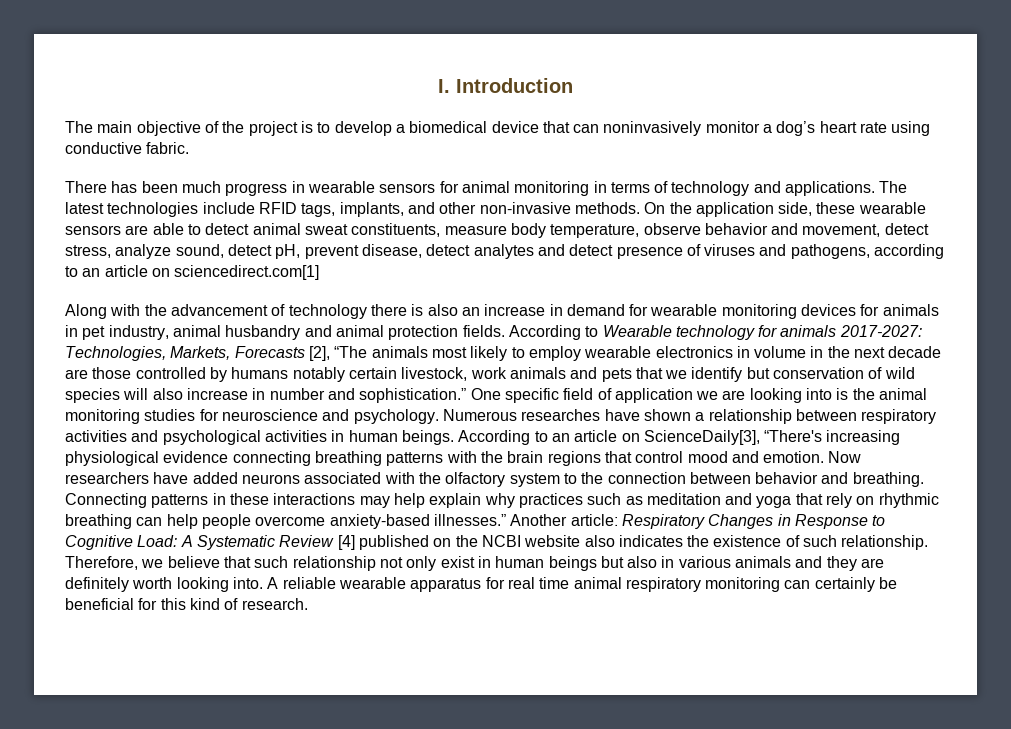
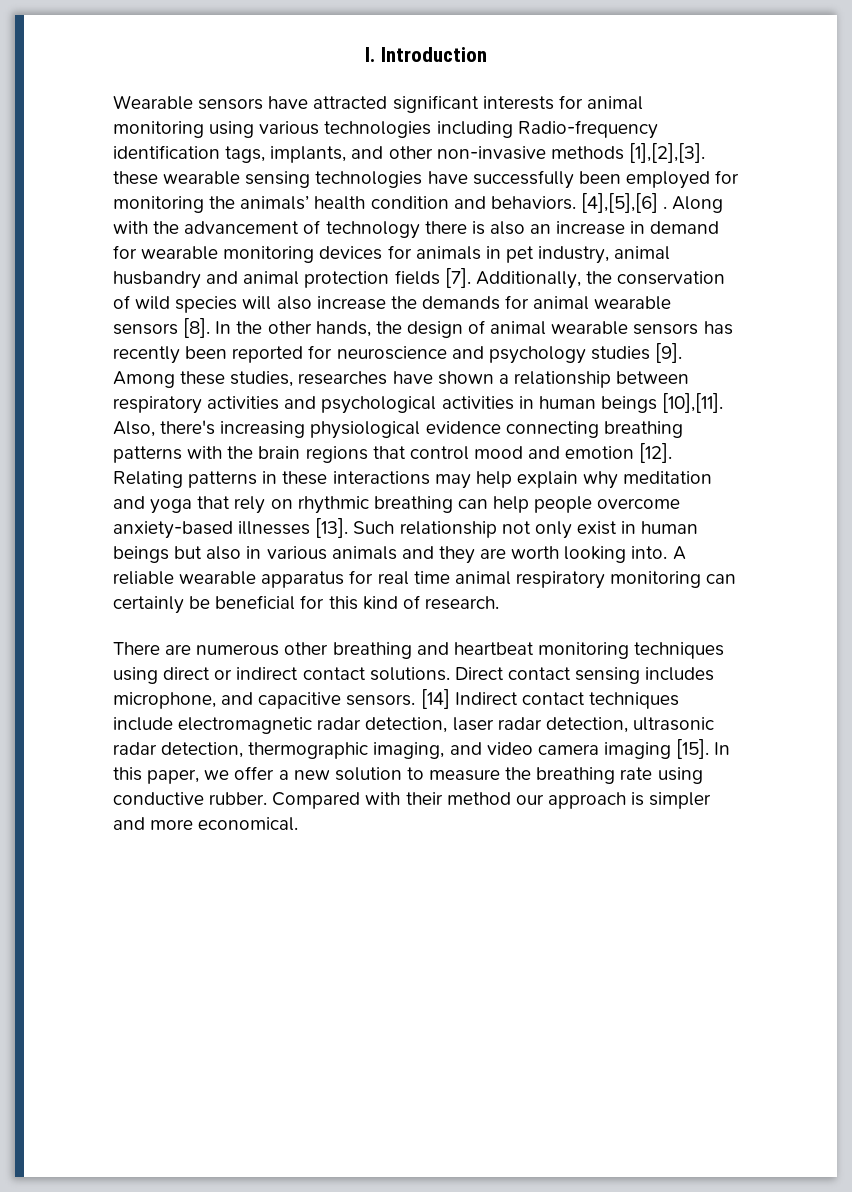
- The main objective of the project is to develop a biomedical device that can noninvasively monitor a dog’s heart rate using conductive fabric.
- There has been much progress in wearable sensors for animal monitoring in terms of technology and applications. The latest technologies include RFID tags, implants, and other non-invasive methods. On the application side, these wearable sensors are able to detect animal sweat constituents, measure body temperature, observe behavior and movement, detect stress, analyze sound, detect pH, prevent disease, detect analytes and detect presence of viruses and pathogens, according to an article on sciencedirect.com[1]
- Along with the advancement of technology there is also an increase in demand for wearable monitoring devices for animals in pet industry, animal husbandry and animal protection fields. According to Wearable technology for animals 2017-2027: Technologies, Markets, Forecasts [2], “The animals most likely to employ wearable electronics in volume in the next decade are those controlled by humans notably certain livestock, work animals and pets that we identify but conservation of wild species will also increase in number and sophistication.” One specific field of application we are looking into is the animal monitoring studies for neuroscience and psychology. Numerous researches have shown a relationship between respiratory activities and psychological activities in human beings. According to an article on ScienceDaily[3], “There's increasing physiological evidence connecting breathing patterns with the brain regions that control mood and emotion. Now researchers have added neurons associated with the olfactory system to the connection between behavior and breathing. Connecting patterns in these interactions may help explain why practices such as meditation and yoga that rely on rhythmic breathing can help people overcome anxiety-based illnesses.” Another article: Respiratory Changes in Response to Cognitive Load: A Systematic Review [4] published on the NCBI website also indicates the existence of such relationship. Therefore, we believe that such relationship not only exist in human beings but also in various animals and they are definitely worth looking into.
+ Wearable sensors have attracted significant interests for animal monitoring using various technologies including Radio-frequency identification tags, implants, and other non-invasive methods [1],[2],[3]. these wearable sensing technologies have successfully been employed for monitoring the animals’ health condition and behaviors. [4],[5],[6] . Along with the advancement of technology there is also an increase in demand for wearable monitoring devices for animals in pet industry, animal husbandry and animal protection fields [7]. Additionally, the conservation of wild species will also increase the demands for animal wearable sensors [8]. In the other hands, the design of animal wearable sensors has recently been reported for neuroscience and psychology studies [9]. Among these studies, researches have shown a relationship between respiratory activities and psychological activities in human beings [10],[11]. Also, there's increasing physiological evidence connecting breathing patterns with the brain regions that control mood and emotion [12]. Relating patterns in these interactions may help explain why meditation and yoga that rely on rhythmic breathing can help people overcome anxiety-based illnesses [13]. Such relationship not only exist in human beings but also in various animals and they are worth looking into.
+ There are numerous other breathing and heartbeat monitoring techniques using direct or indirect contact solutions. Direct contact sensing includes microphone, and capacitive sensors. [14] Indirect contact techniques include electromagnetic radar detection, laser radar detection, ultrasonic radar detection, thermographic imaging, and video camera imaging [15]. In this paper, we offer a new solution to measure the breathing rate using conductive rubber. Compared with their method our approach is simpler and more economical.

